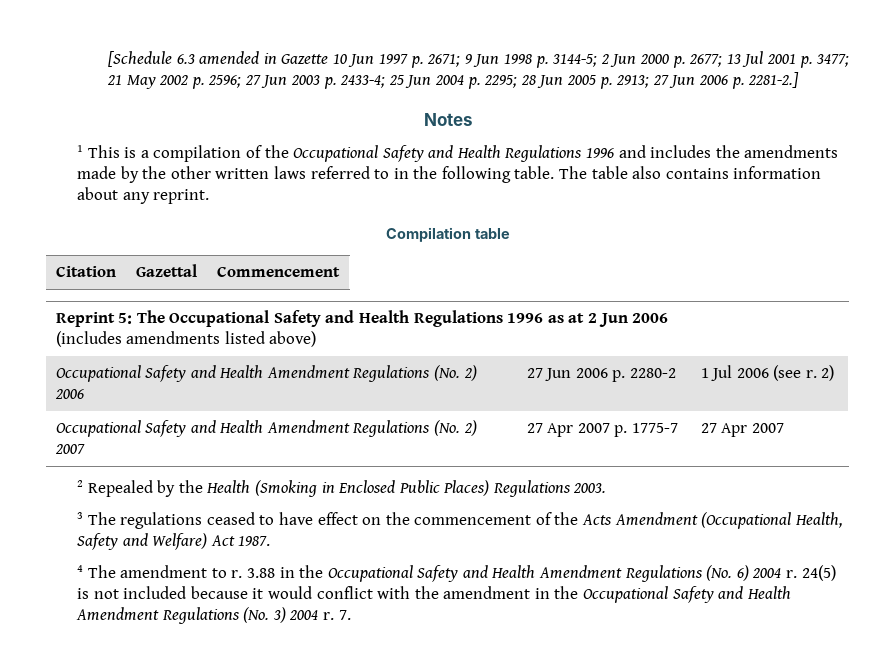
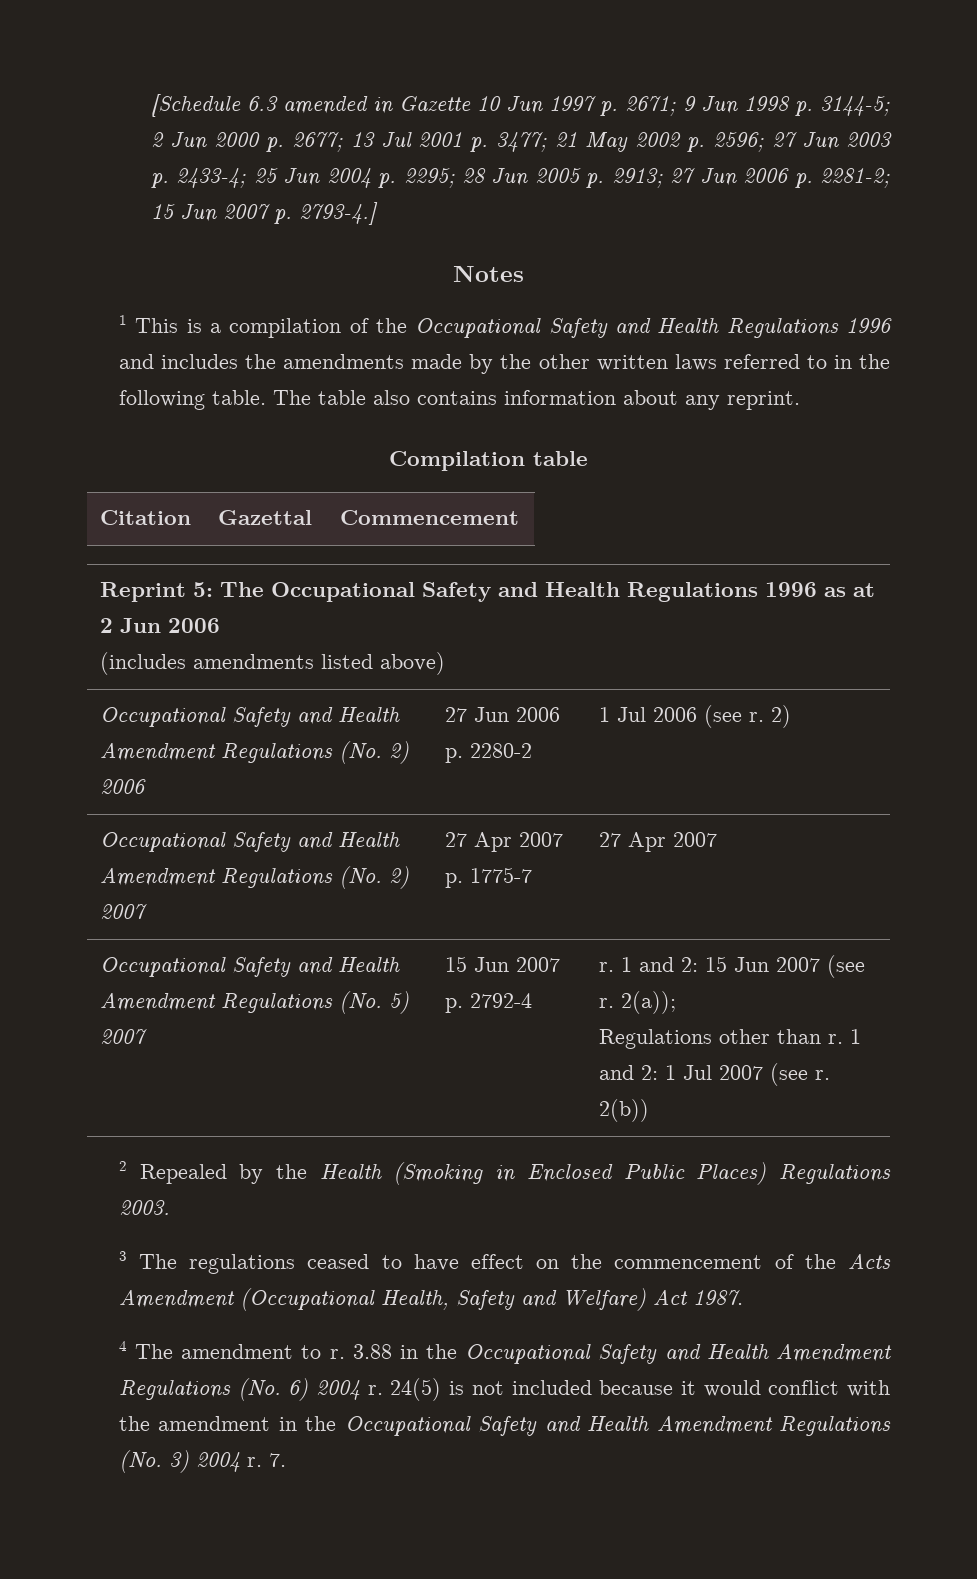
- [Schedule 6.3 amended in Gazette 10 Jun 1997 p. 2671; 9 Jun 1998 p. 3144-5; 2 Jun 2000 p. 2677; 13 Jul 2001 p. 3477; 21 May 2002 p. 2596; 27 Jun 2003 p. 2433-4; 25 Jun 2004 p. 2295; 28 Jun 2005 p. 2913; 27 Jun 2006 p. 2281-2.]
+ [Schedule 6.3 amended in Gazette 10 Jun 1997 p. 2671; 9 Jun 1998 p. 3144-5; 2 Jun 2000 p. 2677; 13 Jul 2001 p. 3477; 21 May 2002 p. 2596; 27 Jun 2003 p. 2433-4; 25 Jun 2004 p. 2295; 28 Jun 2005 p. 2913; 27 Jun 2006 p. 2281-2; 15 Jun 2007 p. 2793-4.]
+ Occupational Safety and Health Amendment Regulations (No. 5) 2007 | 15 Jun 2007 p. 2792-4 | r. 1 and 2: 15 Jun 2007 (see r. 2(a));
+ Regulations other than r. 1 and 2: 1 Jul 2007 (see r. 2(b))

